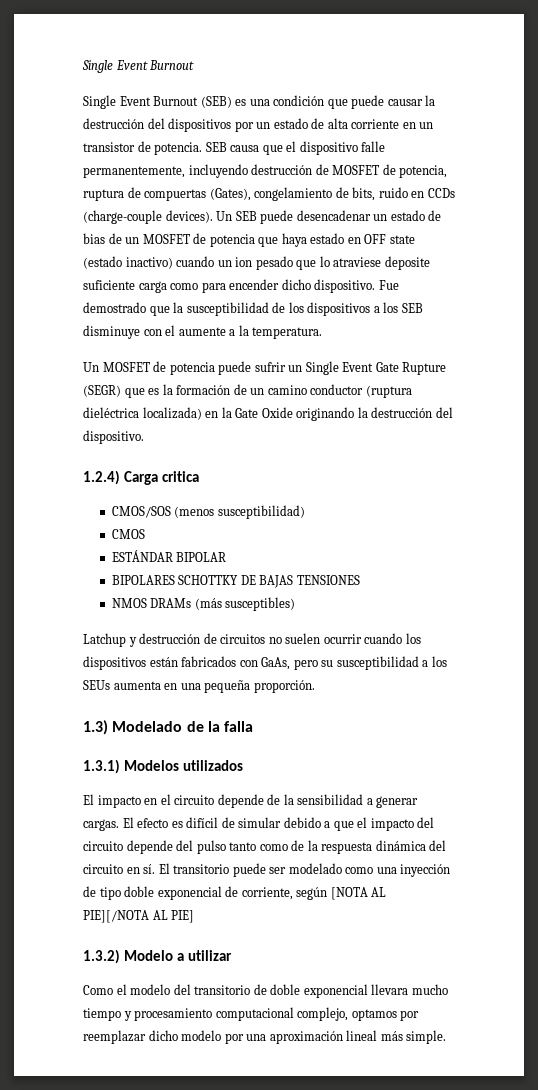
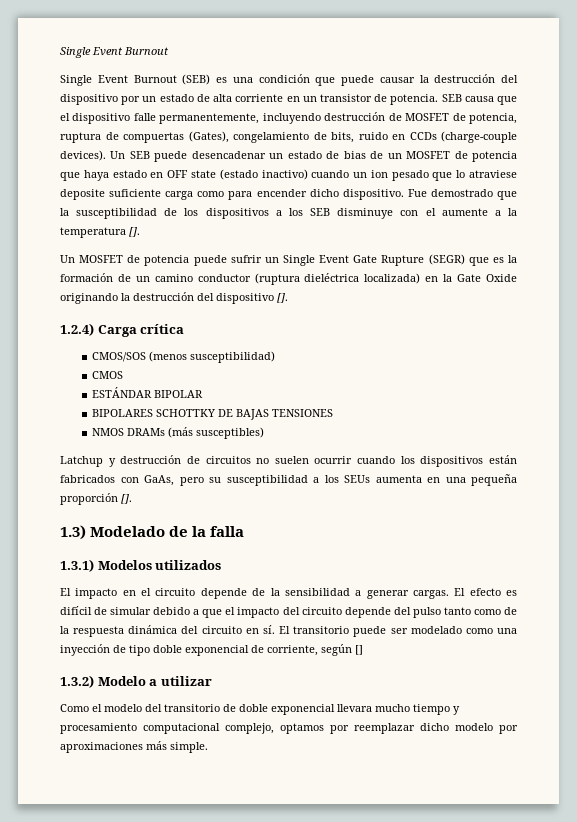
- Single Event Burnout (SEB) es una condición que puede causar la destrucción del dispositivos por un estado de alta corriente en un transistor de potencia.
+ Single Event Burnout (SEB) es una condición que puede causar la destrucción del dispositivo por un estado de alta corriente en un transistor de potencia.
- Fue demostrado que la susceptibilidad de los dispositivos a los SEB disminuye con el aumente a la temperatura.
+ Fue demostrado que la susceptibilidad de los dispositivos a los SEB disminuye con el aumente a la temperatura [].
- Un MOSFET de potencia puede sufrir un Single Event Gate Rupture (SEGR) que es la formación de un camino conductor (ruptura dieléctrica localizada) en la Gate Oxide originando la destrucción del dispositivo.
+ Un MOSFET de potencia puede sufrir un Single Event Gate Rupture (SEGR) que es la formación de un camino conductor (ruptura dieléctrica localizada) en la Gate Oxide originando la destrucción del dispositivo [].
- 1.2.4) Carga critica
+ 1.2.4) Carga crítica
- Latchup y destrucción de circuitos no suelen ocurrir cuando los dispositivos están fabricados con GaAs, pero su susceptibilidad a los SEUs aumenta en una pequeña proporción.
+ Latchup y destrucción de circuitos no suelen ocurrir cuando los dispositivos están fabricados con GaAs, pero su susceptibilidad a los SEUs aumenta en una pequeña proporción [].
- El transitorio puede ser modelado como una inyección de tipo doble exponencial de corriente, según [NOTA AL PIE][/NOTA AL PIE]
+ El transitorio puede ser modelado como una inyección de tipo doble exponencial de corriente, según []
- Como el modelo del transitorio de doble exponencial llevara mucho tiempo y procesamiento computacional complejo, optamos por reemplazar dicho modelo por una aproximación lineal más simple.
+ Como el modelo del transitorio de doble exponencial llevara mucho tiempo y procesamiento computacional complejo, optamos por reemplazar dicho modelo por aproximaciones más simple.

